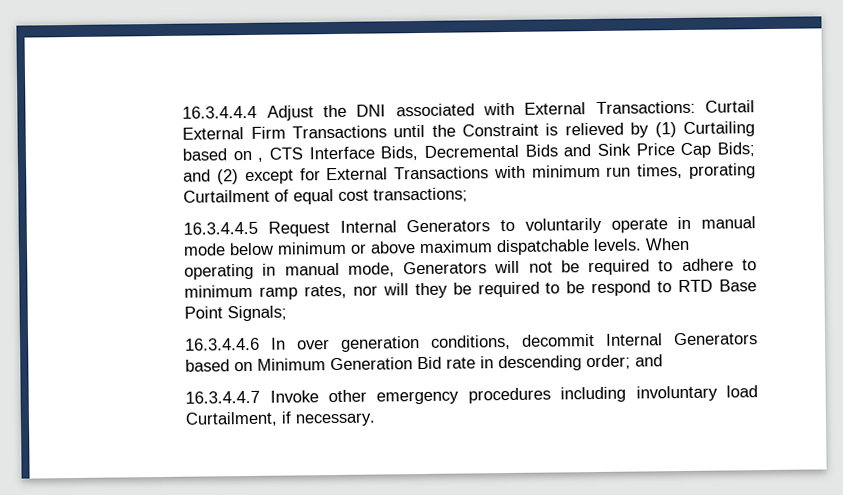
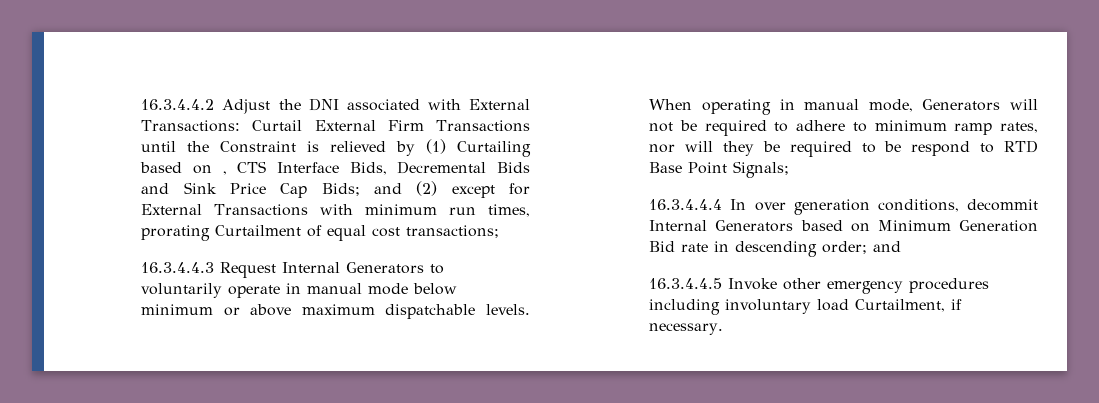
- 16.3.4.4.4 Adjust the DNI associated with External Transactions: Curtail External Firm Transactions until the Constraint is relieved by (1) Curtailing based on , CTS Interface Bids, Decremental Bids and Sink Price Cap Bids; and (2) except for External Transactions with minimum run times, prorating Curtailment of equal cost transactions;
+ 16.3.4.4.2 Adjust the DNI associated with External Transactions: Curtail External Firm Transactions until the Constraint is relieved by (1) Curtailing based on , CTS Interface Bids, Decremental Bids and Sink Price Cap Bids; and (2) except for External Transactions with minimum run times, prorating Curtailment of equal cost transactions;
- 16.3.4.4.5 Request Internal Generators to voluntarily operate in manual mode below minimum or above maximum dispatchable levels.
+ 16.3.4.4.3 Request Internal Generators to voluntarily operate in manual mode below minimum or above maximum dispatchable levels.
- 16.3.4.4.6 In over generation conditions, decommit Internal Generators based on Minimum Generation Bid rate in descending order; and
+ 16.3.4.4.4 In over generation conditions, decommit Internal Generators based on Minimum Generation Bid rate in descending order; and
- 16.3.4.4.7 Invoke other emergency procedures including involuntary load Curtailment, if necessary.
+ 16.3.4.4.5 Invoke other emergency procedures including involuntary load Curtailment, if necessary.

